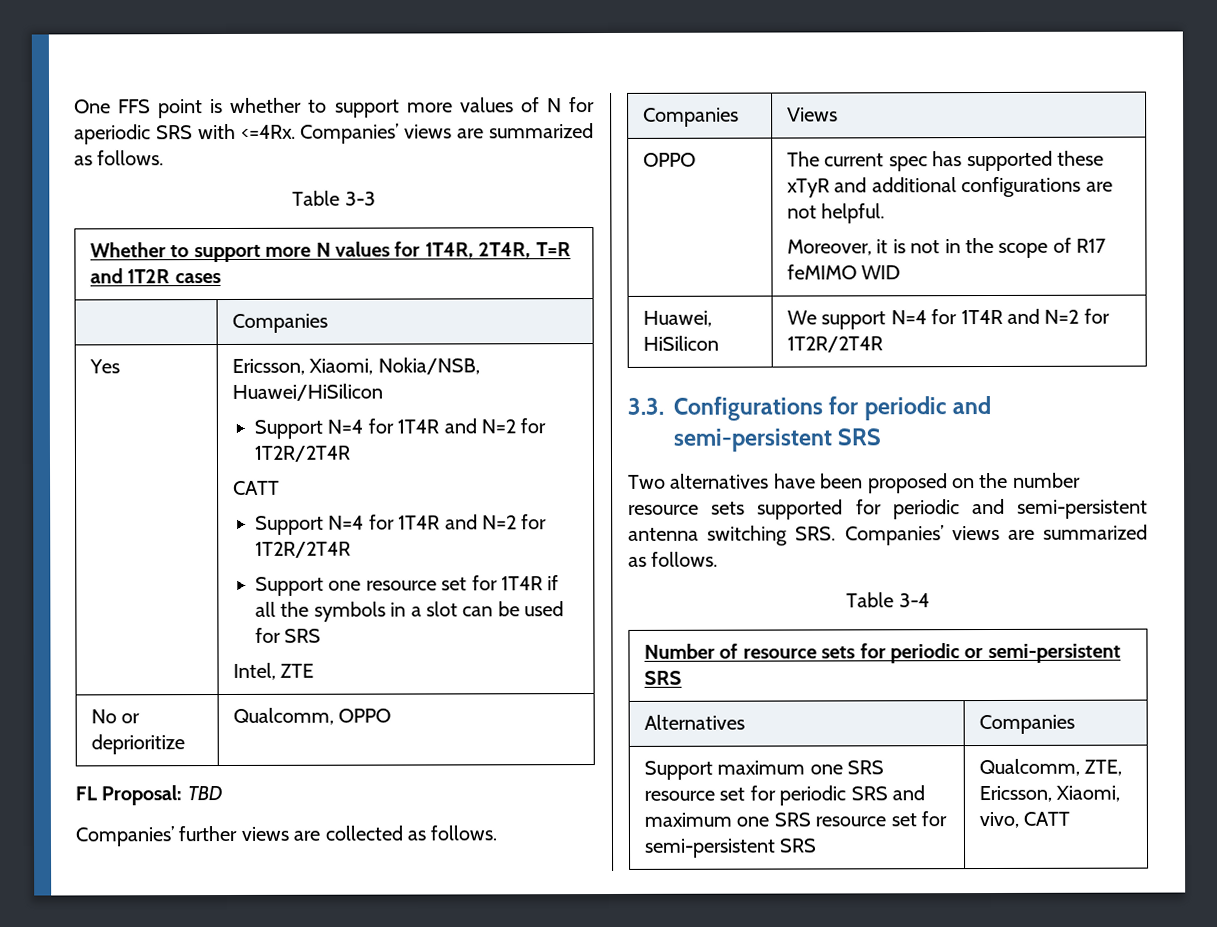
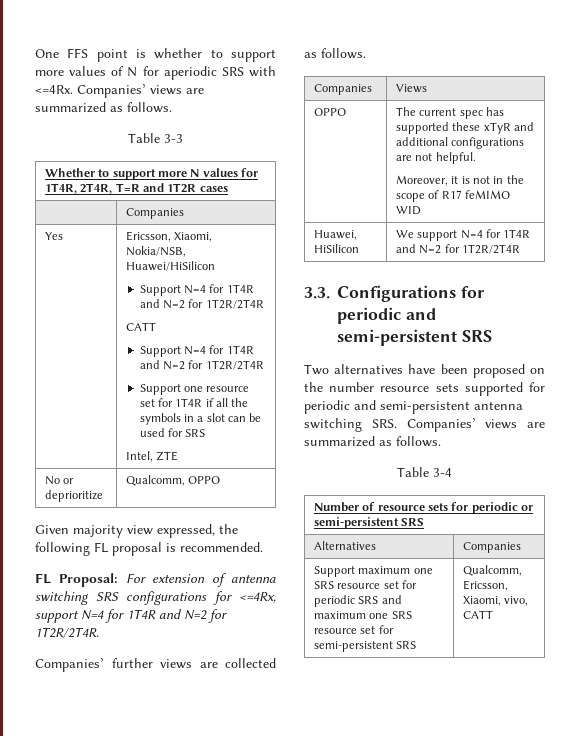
- FL Proposal: TBD
+ Given majority view expressed, the following FL proposal is recommended.
+ FL Proposal: For extension of antenna switching SRS configurations for <=4Rx, support N=4 for 1T4R and N=2 for 1T2R/2T4R.
- Support maximum one SRS resource set for periodic SRS and maximum one SRS resource set for semi-persistent SRS | Qualcomm, ZTE, Ericsson, Xiaomi, vivo, CATT
+ Support maximum one SRS resource set for periodic SRS and maximum one SRS resource set for semi-persistent SRS | Qualcomm, Ericsson, Xiaomi, vivo, CATT

